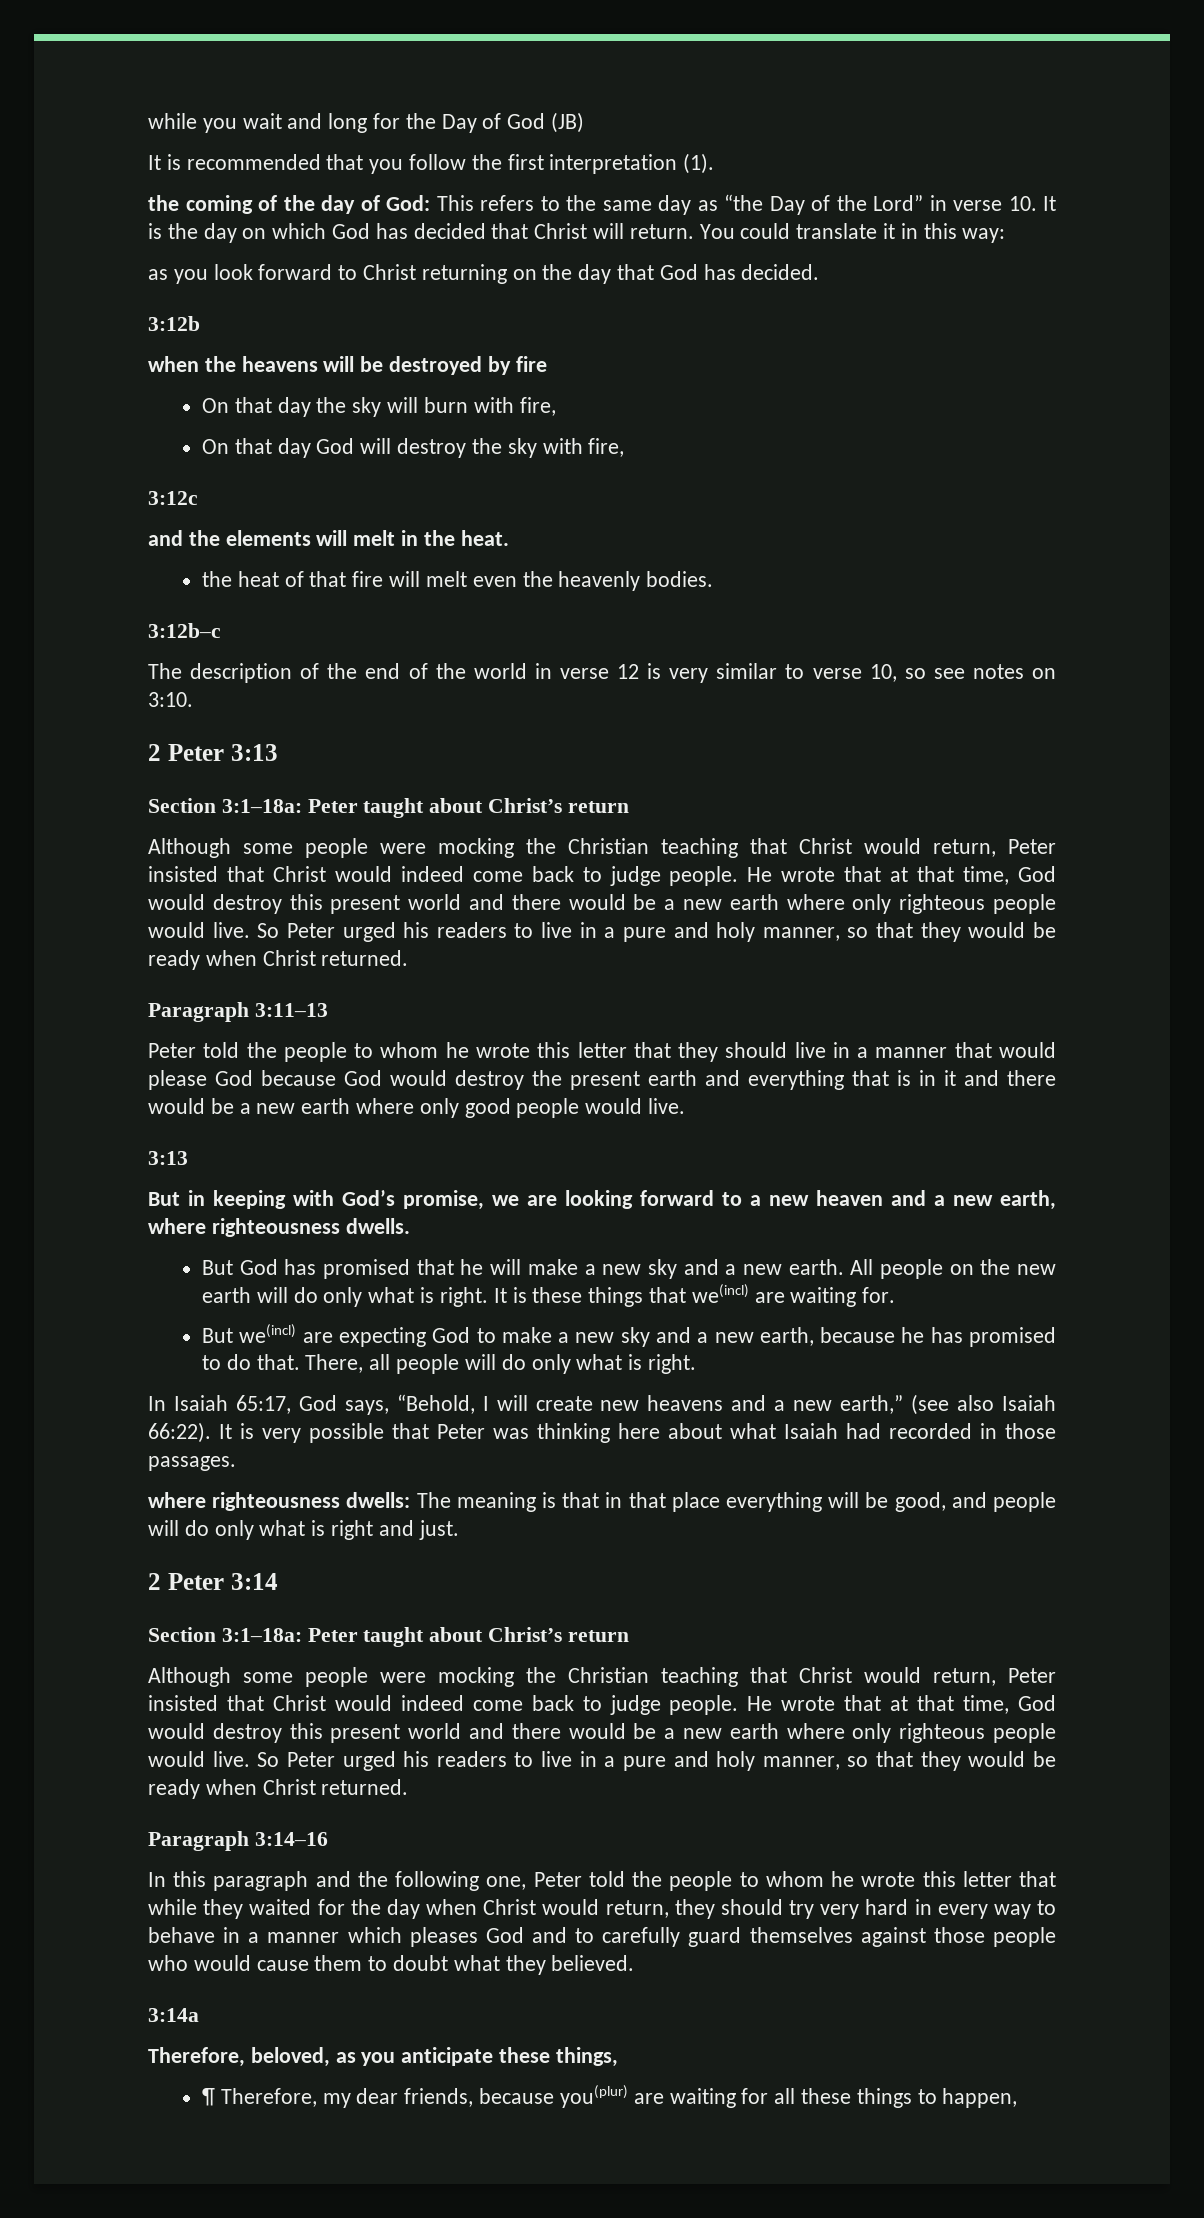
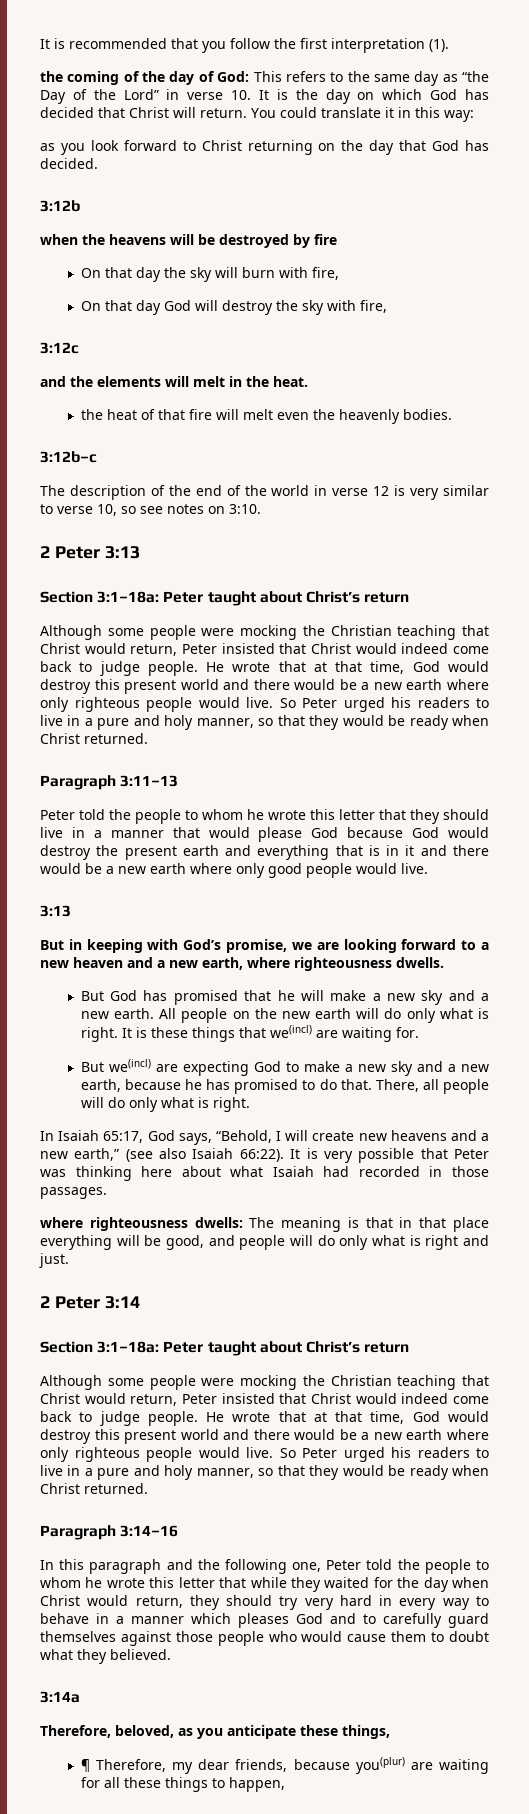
- while you wait and long for the Day of God (JB)

